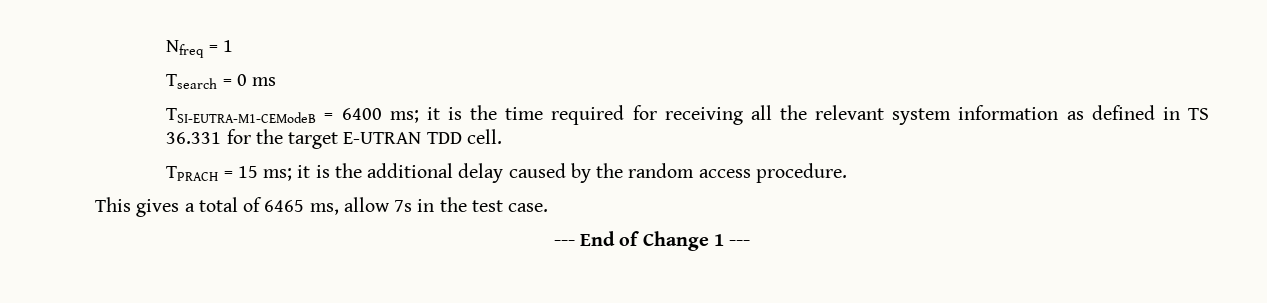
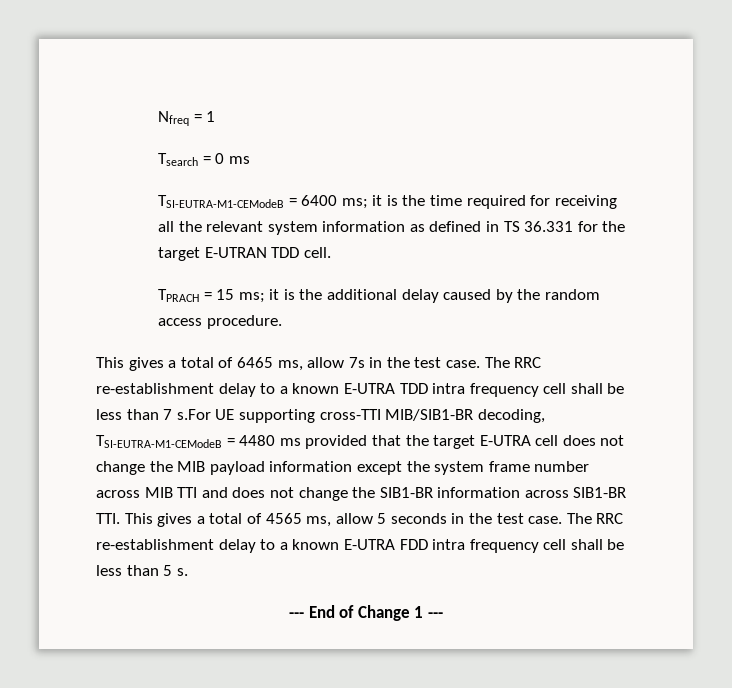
+ The RRC re-establishment delay to a known E-UTRA TDD intra frequency cell shall be less than 7 s.For UE supporting cross-TTI MIB/SIB1-BR decoding, TSI-EUTRA-M1-CEModeB = 4480 ms provided that the target E-UTRA cell does not change the MIB payload information except the system frame number across MIB TTI and does not change the SIB1-BR information across SIB1-BR TTI. This gives a total of 4565 ms, allow 5 seconds in the test case. The RRC re-establishment delay to a known E-UTRA FDD intra frequency cell shall be less than 5 s.

